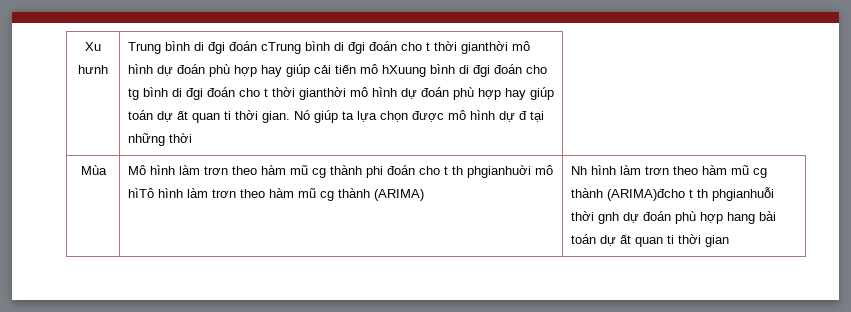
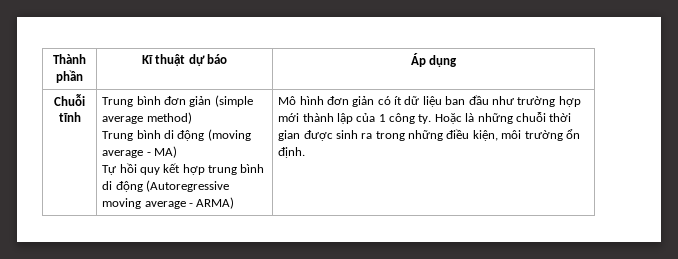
- Xu hưnh | Trung bình di đgi đoán cTrung bình di đgi đoán cho t thời gianthời mô hình dự đoán phù hợp hay giúp cải tiến mô hXuung bình di đgi đoán cho tg bình di đgi đoán cho t thời gianthời mô hình dự đoán phù hợp hay giúp toán dự ất quan ti thời gian. Nó giúp ta lựa chọn được mô hình dự đ tại những thời
- Mùa | Mô hình làm trơn theo hàm mũ cg thành phi đoán cho t th phgianhuời mô hìTô hình làm trơn theo hàm mũ cg thành (ARIMA) | Nh hình làm trơn theo hàm mũ cg thành (ARIMA)đcho t th phgianhuỗi thời gnh dự đoán phù hợp hang bài toán dự ất quan ti thời gian
+ Thành phần | Kĩ thuật dự báo | Áp dụng
+ Chuỗi tĩnh | Trung bình đơn giản (simple average method)
+ Trung bình di động (moving average - MA)
+ Tự hồi quy kết hợp trung bình di động (Autoregressive moving average - ARMA) | Mô hình đơn giản có ít dữ liệu ban đầu như trường hợp mới thành lập của 1 công ty. Hoặc là những chuỗi thời gian được sinh ra trong những điều kiện, môi trường ổn định.

